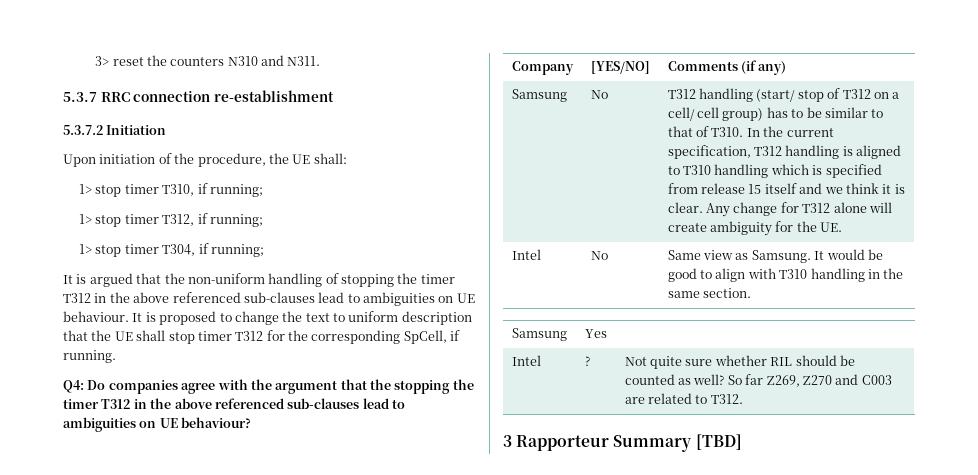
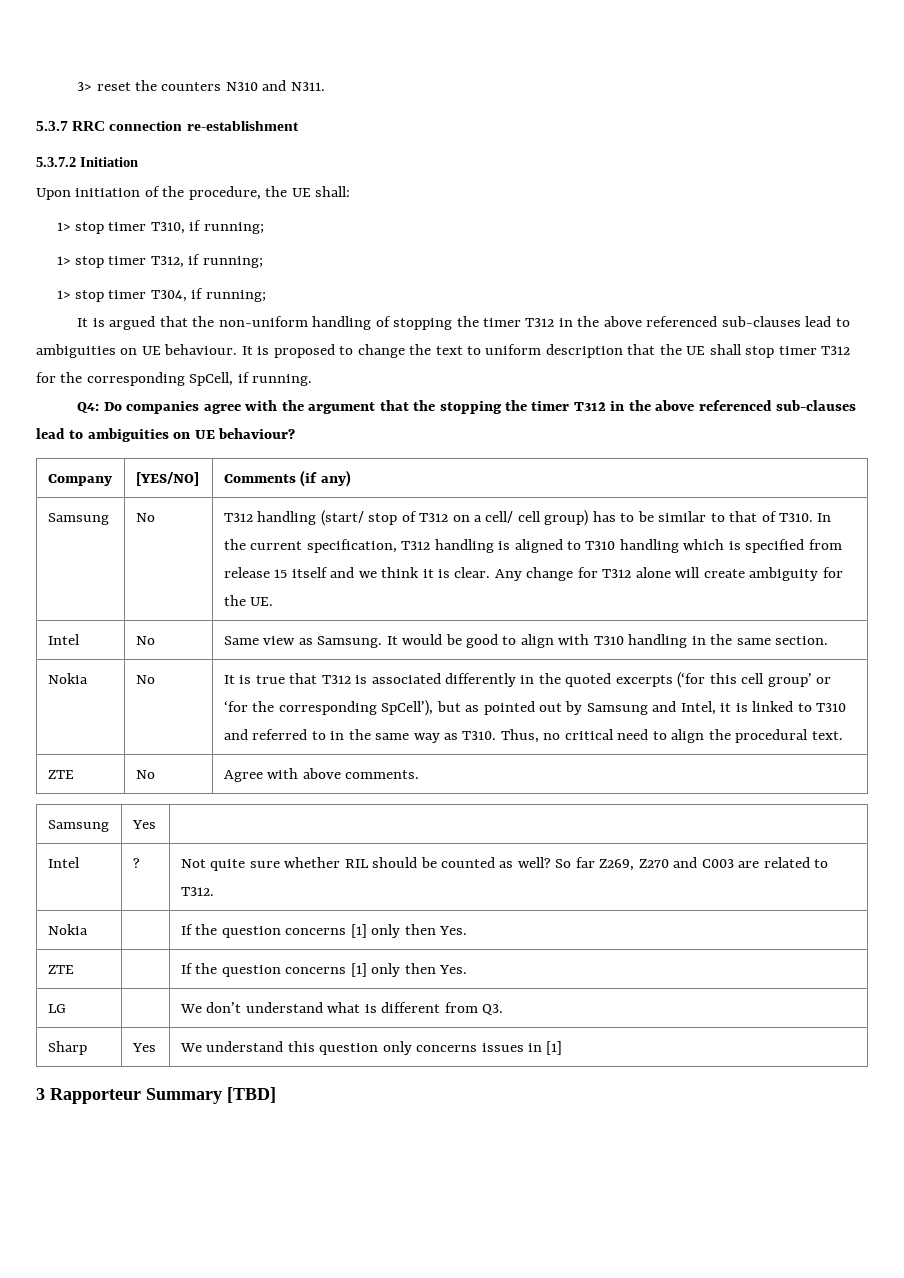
+ Nokia | No | It is true that T312 is associated differently in the quoted excerpts (‘for this cell group’ or ‘for the corresponding SpCell’), but as pointed out by Samsung and Intel, it is linked to T310 and referred to in the same way as T310. Thus, no critical need to align the procedural text.
+ ZTE | No | Agree with above comments.
+ Nokia | | If the question concerns [1] only then Yes.
+ ZTE | | If the question concerns [1] only then Yes.
+ LG | | We don’t understand what is different from Q3.
+ Sharp | Yes | We understand this question only concerns issues in [1]

